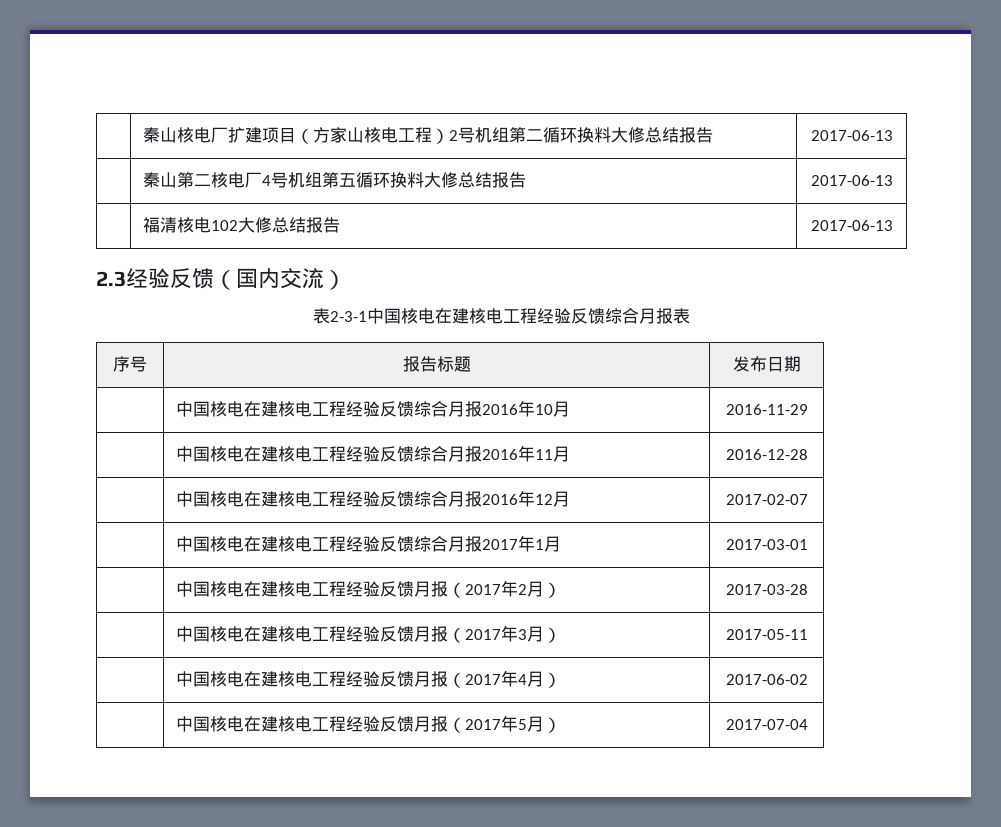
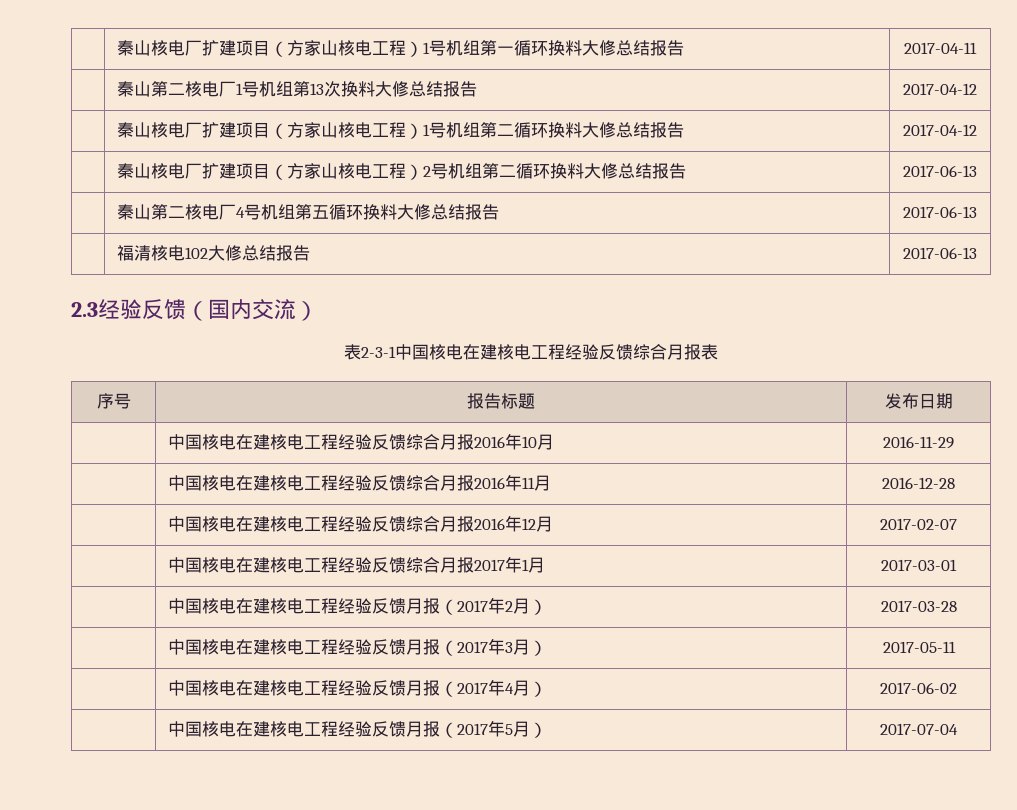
+ | 秦山核电厂扩建项目（方家山核电工程）1号机组第一循环换料大修总结报告 | 2017-04-11
+ | 秦山第二核电厂1号机组第13次换料大修总结报告 | 2017-04-12
+ | 秦山核电厂扩建项目（方家山核电工程）1号机组第二循环换料大修总结报告 | 2017-04-12

